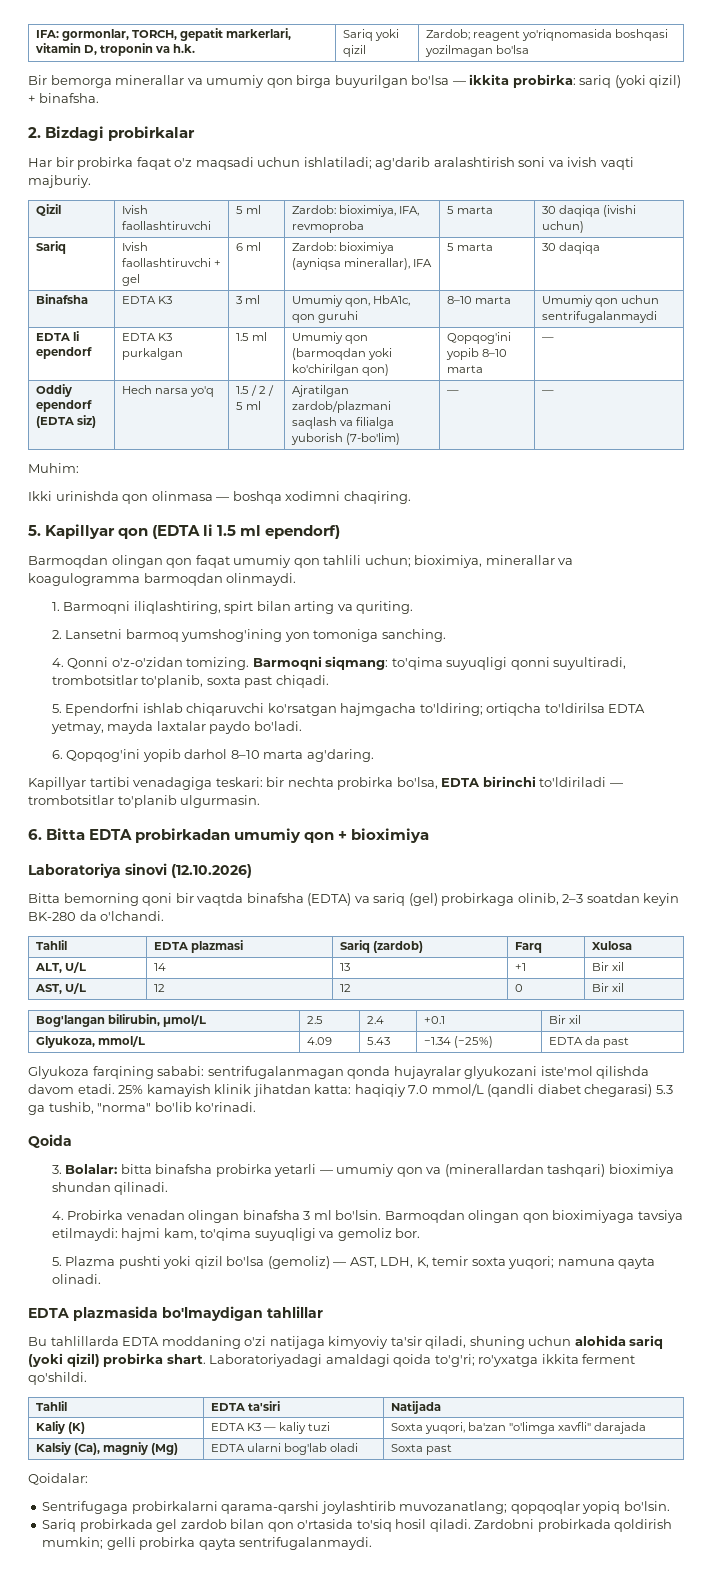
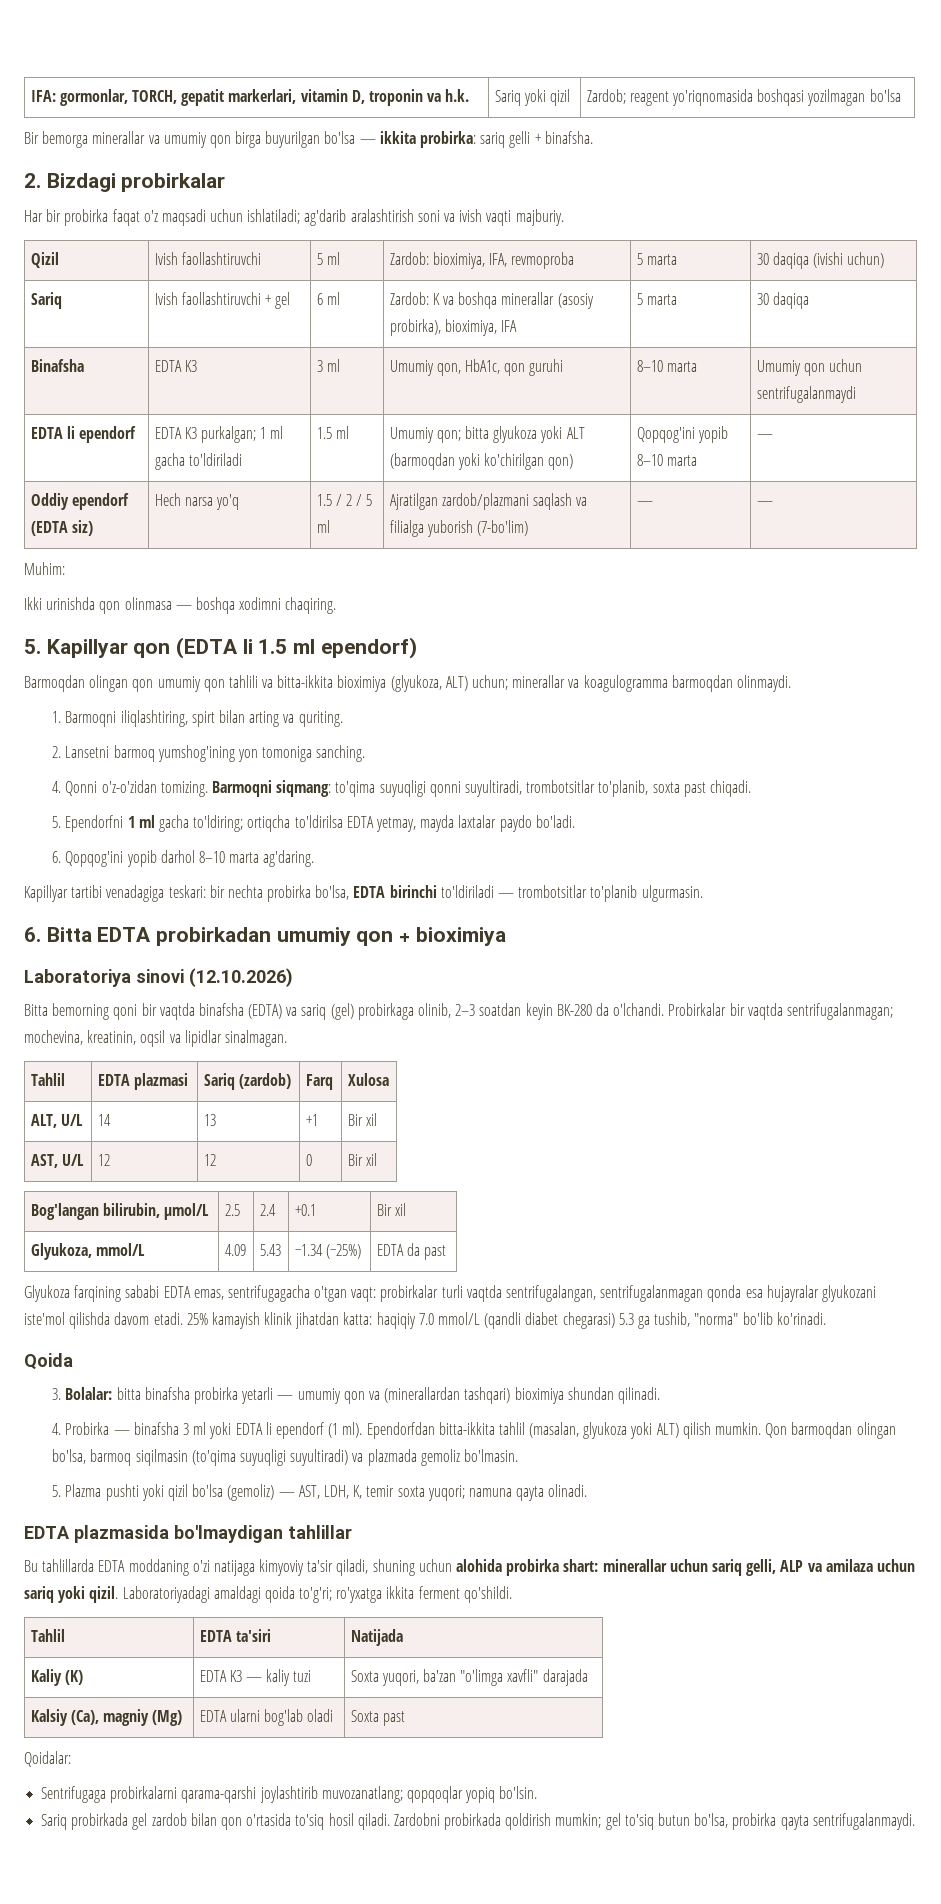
- Bir bemorga minerallar va umumiy qon birga buyurilgan bo'lsa — ikkita probirka: sariq (yoki qizil) + binafsha.
+ Bir bemorga minerallar va umumiy qon birga buyurilgan bo'lsa — ikkita probirka: sariq gelli + binafsha.
- Sariq | Ivish faollashtiruvchi + gel | 6 ml | Zardob: bioximiya (ayniqsa minerallar), IFA | 5 marta | 30 daqiqa
+ Sariq | Ivish faollashtiruvchi + gel | 6 ml | Zardob: K va boshqa minerallar (asosiy probirka), bioximiya, IFA | 5 marta | 30 daqiqa
- EDTA li ependorf | EDTA K3 purkalgan | 1.5 ml | Umumiy qon (barmoqdan yoki ko'chirilgan qon) | Qopqog'ini yopib 8–10 marta | —
+ EDTA li ependorf | EDTA K3 purkalgan; 1 ml gacha to'ldiriladi | 1.5 ml | Umumiy qon; bitta glyukoza yoki ALT (barmoqdan yoki ko'chirilgan qon) | Qopqog'ini yopib 8–10 marta | —
- Barmoqdan olingan qon faqat umumiy qon tahlili uchun; bioximiya, minerallar va koagulogramma barmoqdan olinmaydi.
+ Barmoqdan olingan qon umumiy qon tahlili va bitta-ikkita bioximiya (glyukoza, ALT) uchun; minerallar va koagulogramma barmoqdan olinmaydi.
- 5. Ependorfni ishlab chiqaruvchi ko'rsatgan hajmgacha to'ldiring; ortiqcha to'ldirilsa EDTA yetmay, mayda laxtalar paydo bo'ladi.
+ 5. Ependorfni 1 ml gacha to'ldiring; ortiqcha to'ldirilsa EDTA yetmay, mayda laxtalar paydo bo'ladi.
+ Probirkalar bir vaqtda sentrifugalanmagan; mochevina, kreatinin, oqsil va lipidlar sinalmagan.
- Glyukoza farqining sababi: sentrifugalanmagan qonda hujayralar glyukozani iste'mol qilishda davom etadi.
+ Glyukoza farqining sababi EDTA emas, sentrifugagacha o'tgan vaqt: probirkalar turli vaqtda sentrifugalangan, sentrifugalanmagan qonda esa hujayralar glyukozani iste'mol qilishda davom etadi.
- 4. Probirka venadan olingan binafsha 3 ml bo'lsin. Barmoqdan olingan qon bioximiyaga tavsiya etilmaydi: hajmi kam, to'qima suyuqligi va gemoliz bor.
+ 4. Probirka — binafsha 3 ml yoki EDTA li ependorf (1 ml). Ependorfdan bitta-ikkita tahlil (masalan, glyukoza yoki ALT) qilish mumkin. Qon barmoqdan olingan bo'lsa, barmoq siqilmasin (to'qima suyuqligi suyultiradi) va plazmada gemoliz bo'lmasin.
- Bu tahlillarda EDTA moddaning o'zi natijaga kimyoviy ta'sir qiladi, shuning uchun alohida sariq (yoki qizil) probirka shart.
+ Bu tahlillarda EDTA moddaning o'zi natijaga kimyoviy ta'sir qiladi, shuning uchun alohida probirka shart: minerallar uchun sariq gelli, ALP va amilaza uchun sariq yoki qizil.
- Zardobni probirkada qoldirish mumkin; gelli probirka qayta sentrifugalanmaydi.
+ Zardobni probirkada qoldirish mumkin; gel to'siq butun bo'lsa, probirka qayta sentrifugalanmaydi.

